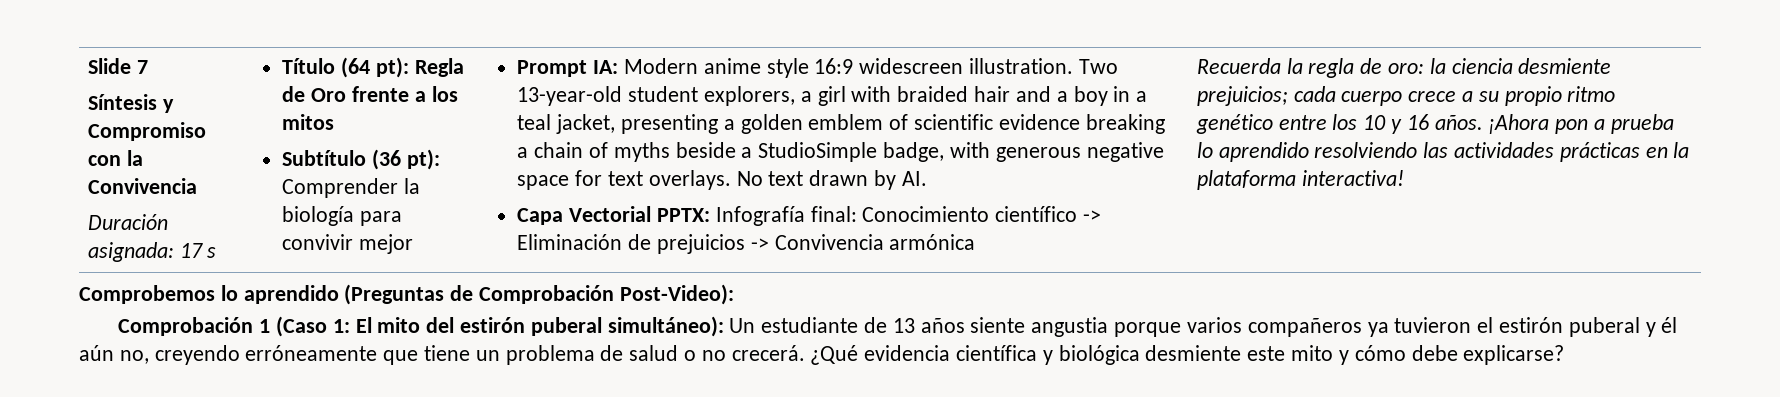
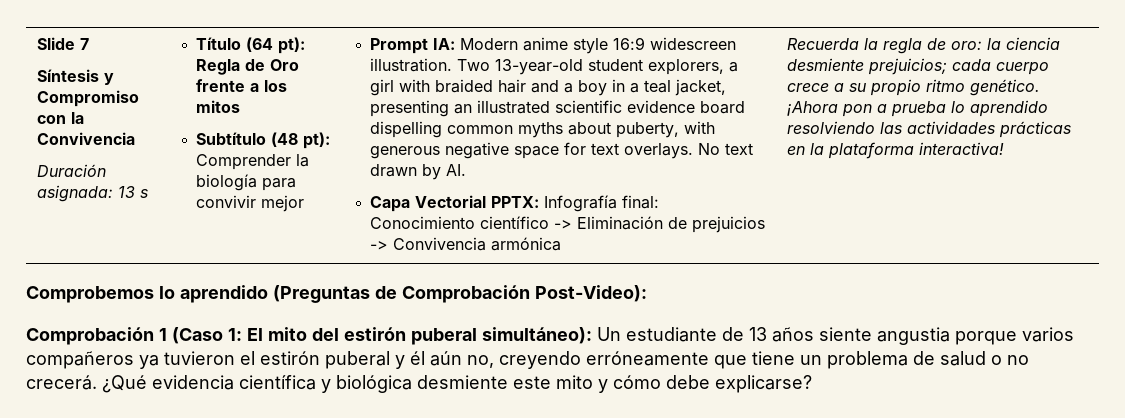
- Duración asignada: 17 s
+ Duración asignada: 13 s
- Subtítulo (36 pt): Comprender la biología para convivir mejor
+ Subtítulo (48 pt): Comprender la biología para convivir mejor
- Two 13-year-old student explorers, a girl with braided hair and a boy in a teal jacket, presenting a golden emblem of scientific evidence breaking a chain of myths beside a StudioSimple badge, with generous negative space for text overlays.
+ Two 13-year-old student explorers, a girl with braided hair and a boy in a teal jacket, presenting an illustrated scientific evidence board dispelling common myths about puberty, with generous negative space for text overlays.
- Recuerda la regla de oro: la ciencia desmiente prejuicios; cada cuerpo crece a su propio ritmo genético entre los 10 y 16 años.
+ Recuerda la regla de oro: la ciencia desmiente prejuicios; cada cuerpo crece a su propio ritmo genético.

